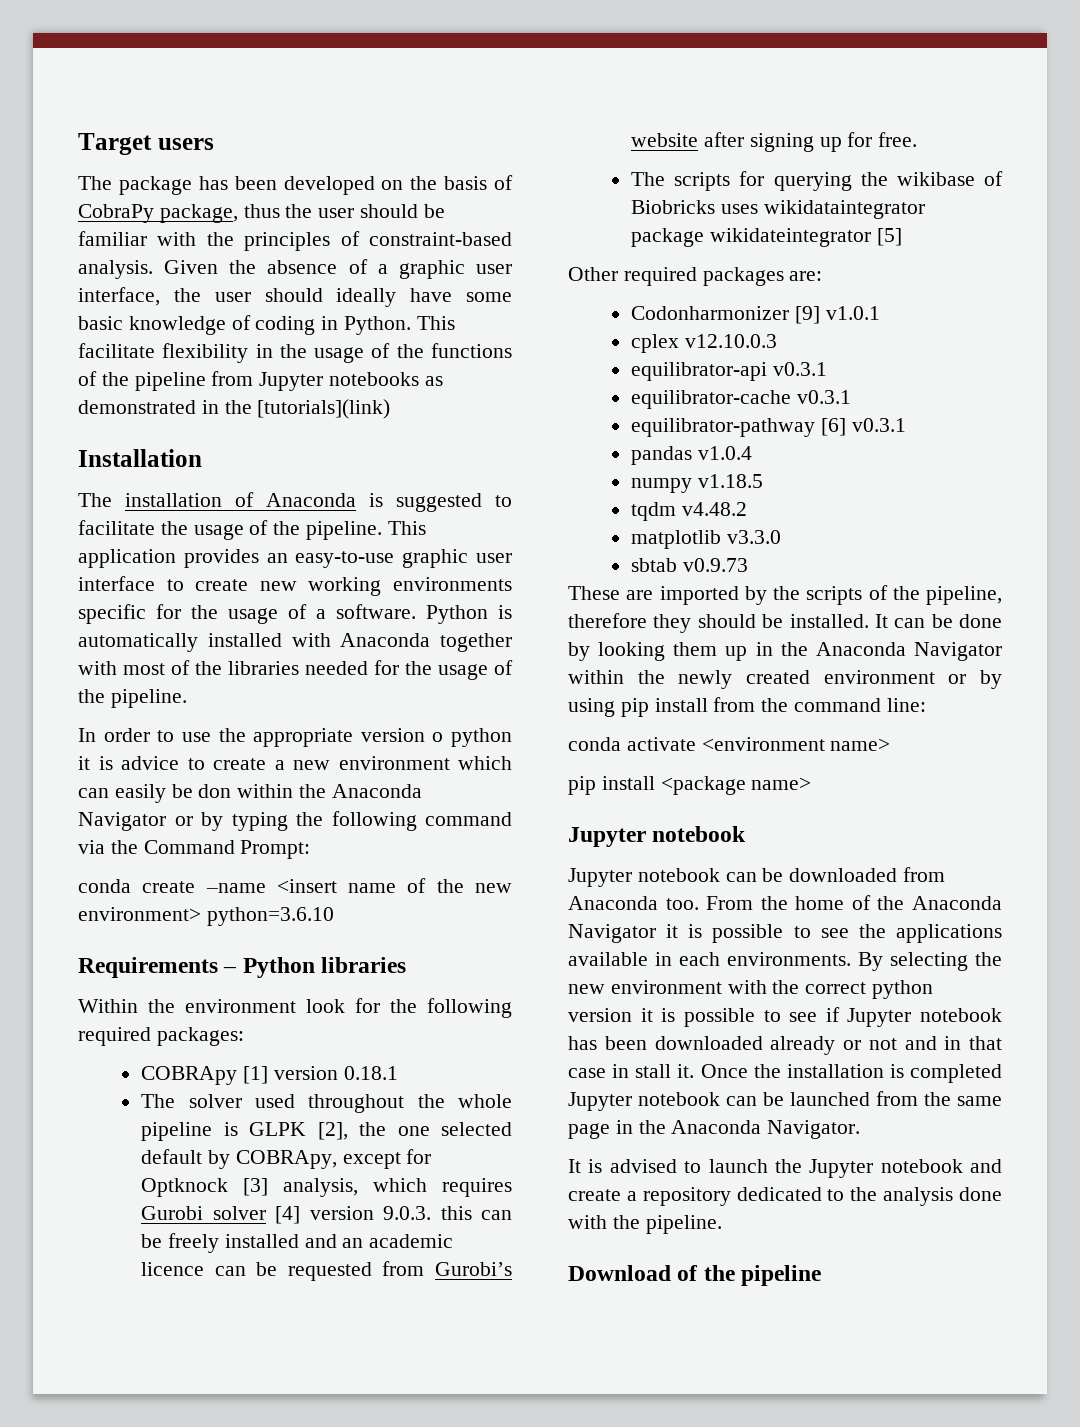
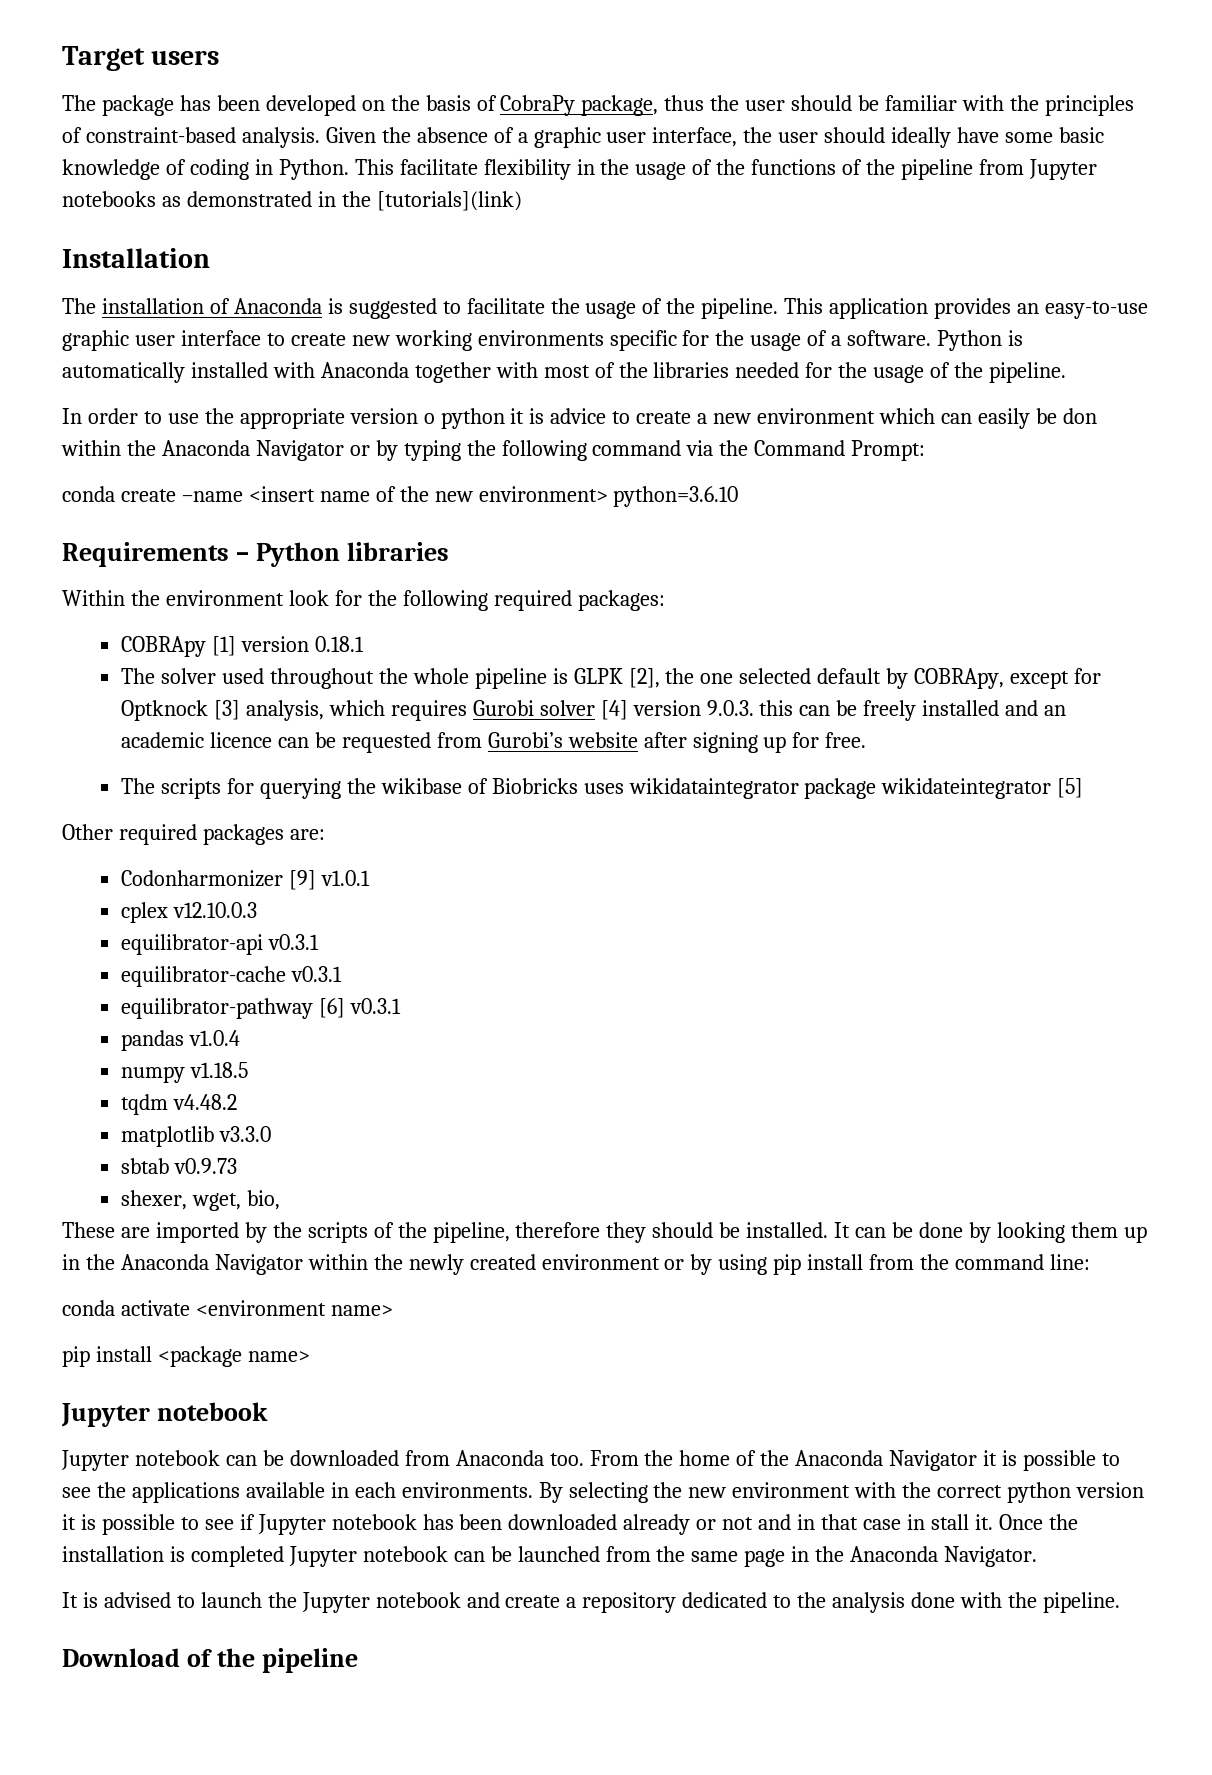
+ shexer, wget, bio,

